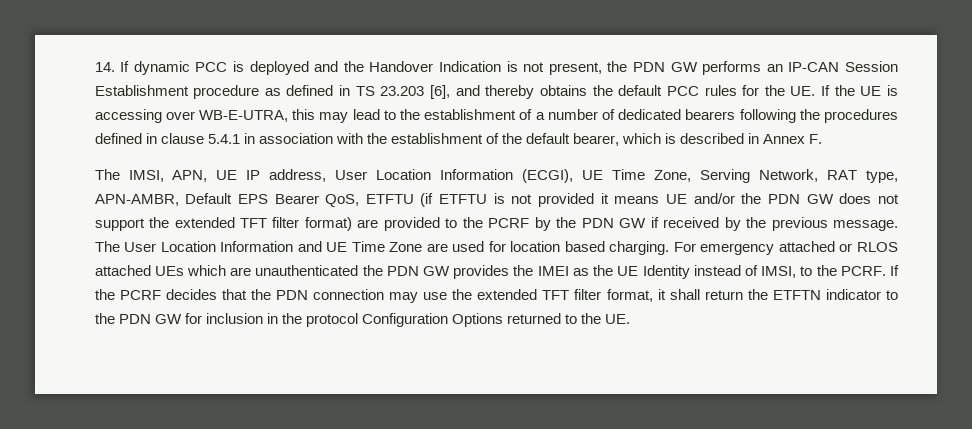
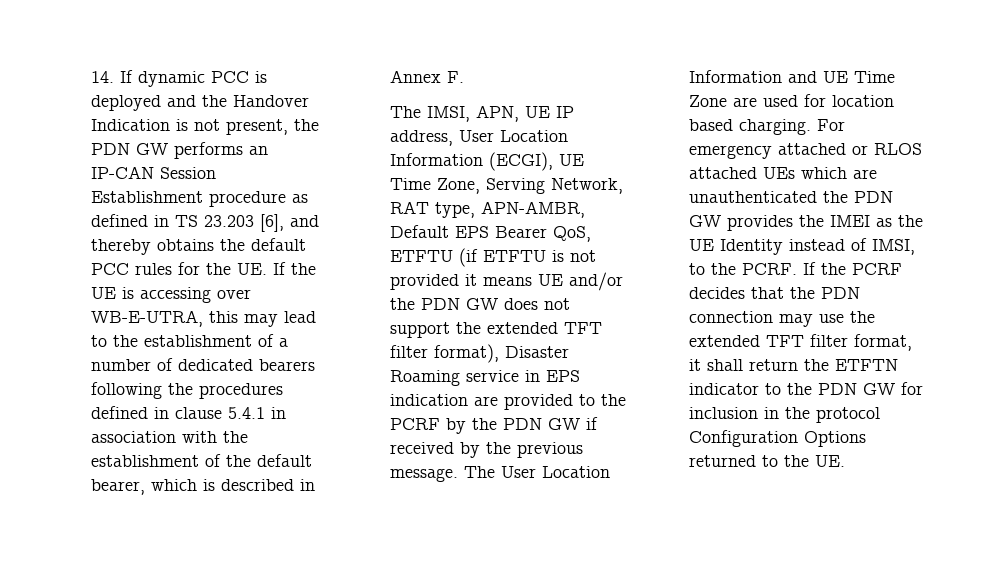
- The IMSI, APN, UE IP address, User Location Information (ECGI), UE Time Zone, Serving Network, RAT type, APN-AMBR, Default EPS Bearer QoS, ETFTU (if ETFTU is not provided it means UE and/or the PDN GW does not support the extended TFT filter format) are provided to the PCRF by the PDN GW if received by the previous message.
+ The IMSI, APN, UE IP address, User Location Information (ECGI), UE Time Zone, Serving Network, RAT type, APN-AMBR, Default EPS Bearer QoS, ETFTU (if ETFTU is not provided it means UE and/or the PDN GW does not support the extended TFT filter format), Disaster Roaming service in EPS indication are provided to the PCRF by the PDN GW if received by the previous message.

